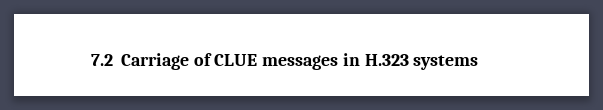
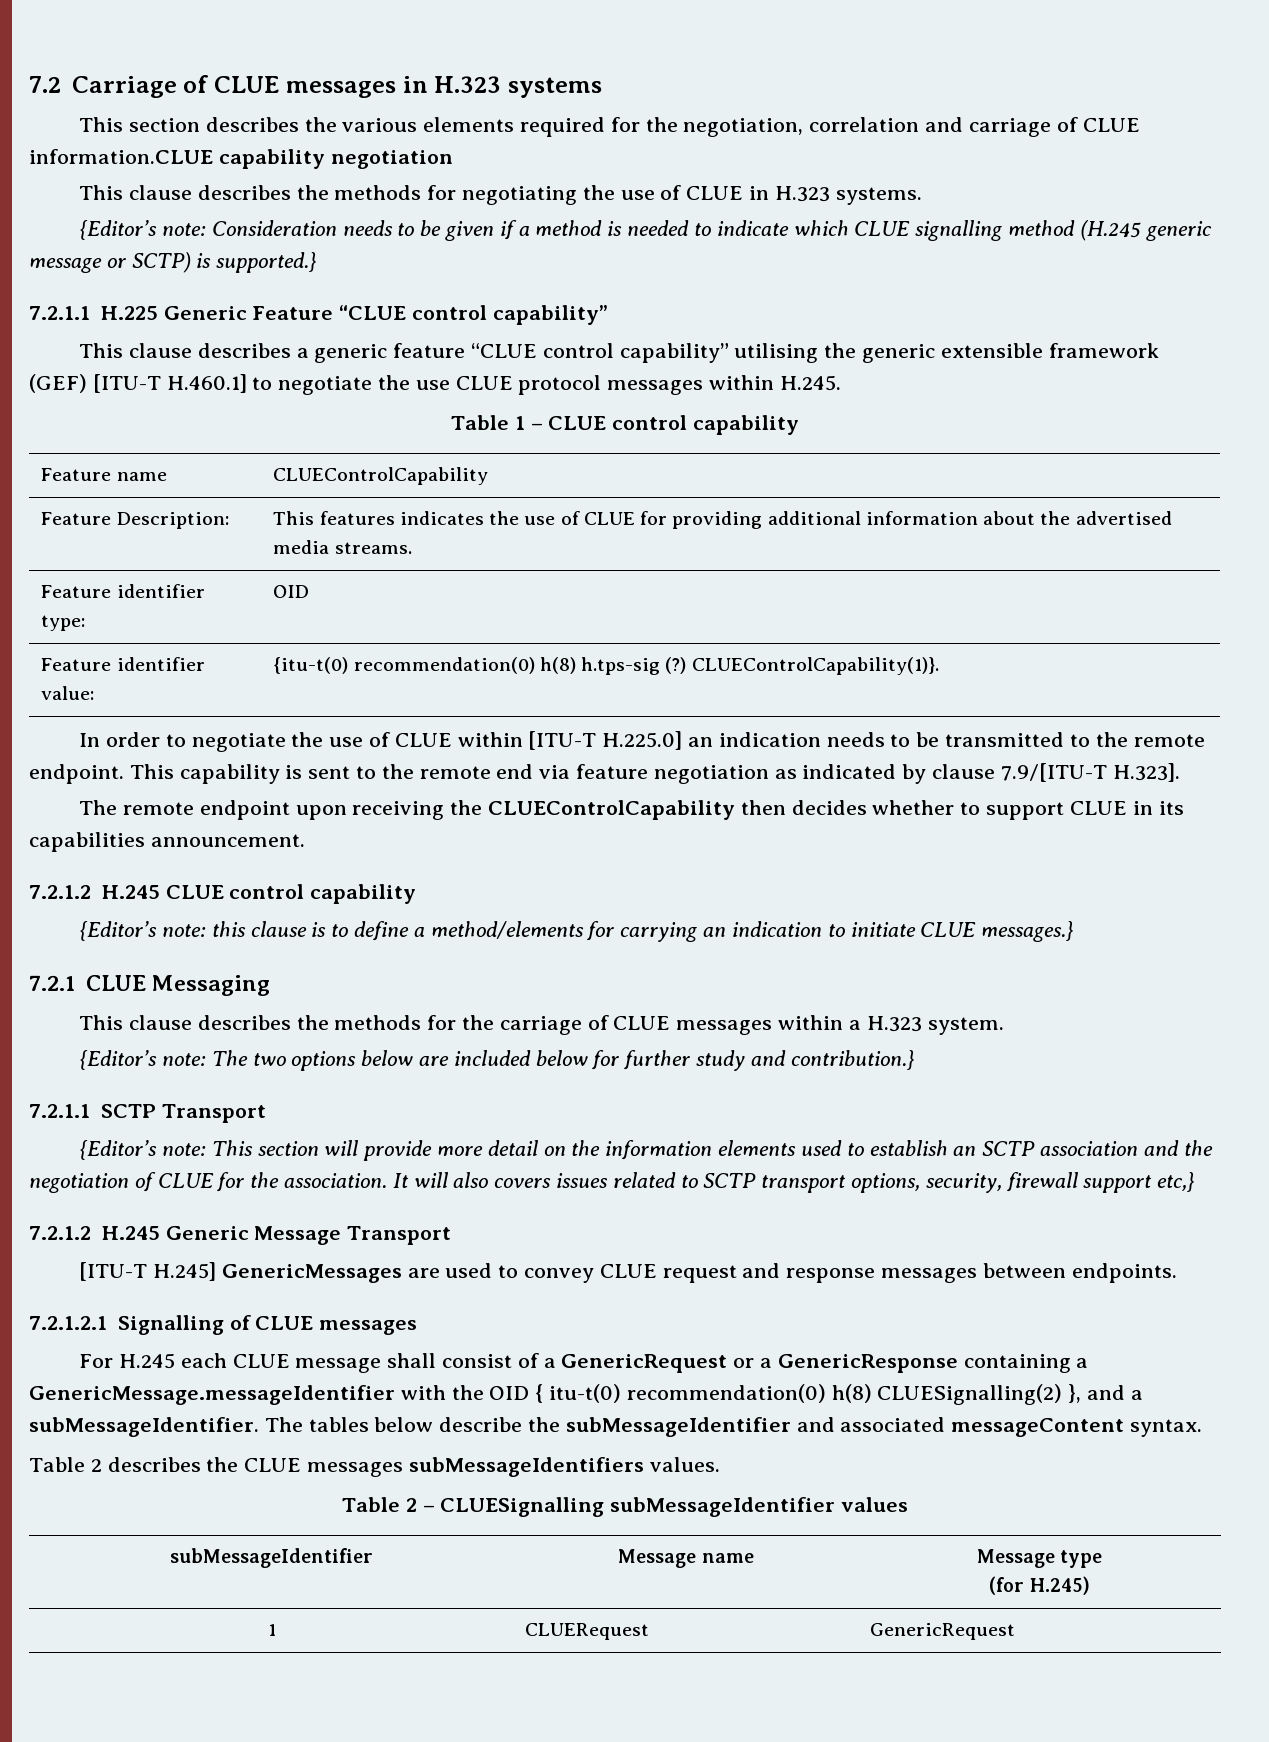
+ This section describes the various elements required for the negotiation, correlation and carriage of CLUE information.CLUE capability negotiation
+ This clause describes the methods for negotiating the use of CLUE in H.323 systems.
+ {Editor’s note: Consideration needs to be given if a method is needed to indicate which CLUE signalling method (H.245 generic message or SCTP) is supported.}
+ 7.2.1.1 H.225 Generic Feature “CLUE control capability”
+ This clause describes a generic feature “CLUE control capability” utilising the generic extensible framework (GEF) [ITU-T H.460.1] to negotiate the use CLUE protocol messages within H.245.
+ Table 1 – CLUE control capability
+ Feature name | CLUEControlCapability
+ Feature Description: | This features indicates the use of CLUE for providing additional information about the advertised media streams.
+ Feature identifier type: | OID
+ Feature identifier value: | {itu-t(0) recommendation(0) h(8) h.tps-sig (?) CLUEControlCapability(1)}.
+ In order to negotiate the use of CLUE within [ITU-T H.225.0] an indication needs to be transmitted to the remote endpoint. This capability is sent to the remote end via feature negotiation as indicated by clause 7.9/[ITU-T H.323].
+ The remote endpoint upon receiving the CLUEControlCapability then decides whether to support CLUE in its capabilities announcement.
+ 7.2.1.2 H.245 CLUE control capability
+ {Editor’s note: this clause is to define a method/elements for carrying an indication to initiate CLUE messages.}
+ 7.2.1 CLUE Messaging
+ This clause describes the methods for the carriage of CLUE messages within a H.323 system.
+ {Editor’s note: The two options below are included below for further study and contribution.}
+ 7.2.1.1 SCTP Transport
+ {Editor’s note: This section will provide more detail on the information elements used to establish an SCTP association and the negotiation of CLUE for the association. It will also covers issues related to SCTP transport options, security, firewall support etc,}
+ 7.2.1.2 H.245 Generic Message Transport
+ [ITU-T H.245] GenericMessages are used to convey CLUE request and response messages between endpoints.
+ 7.2.1.2.1 Signalling of CLUE messages
+ For H.245 each CLUE message shall consist of a GenericRequest or a GenericResponse containing a GenericMessage.messageIdentifier with the OID { itu-t(0) recommendation(0) h(8) CLUESignalling(2) }, and a subMessageIdentifier. The tables below describe the subMessageIdentifier and associated messageContent syntax.
+ Table 2 describes the CLUE messages subMessageIdentifiers values.
+ Table 2 – CLUESignalling subMessageIdentifier values
+ subMessageIdentifier | Message name | Message type
+ (for H.245)
+ 1 | CLUERequest | GenericRequest

